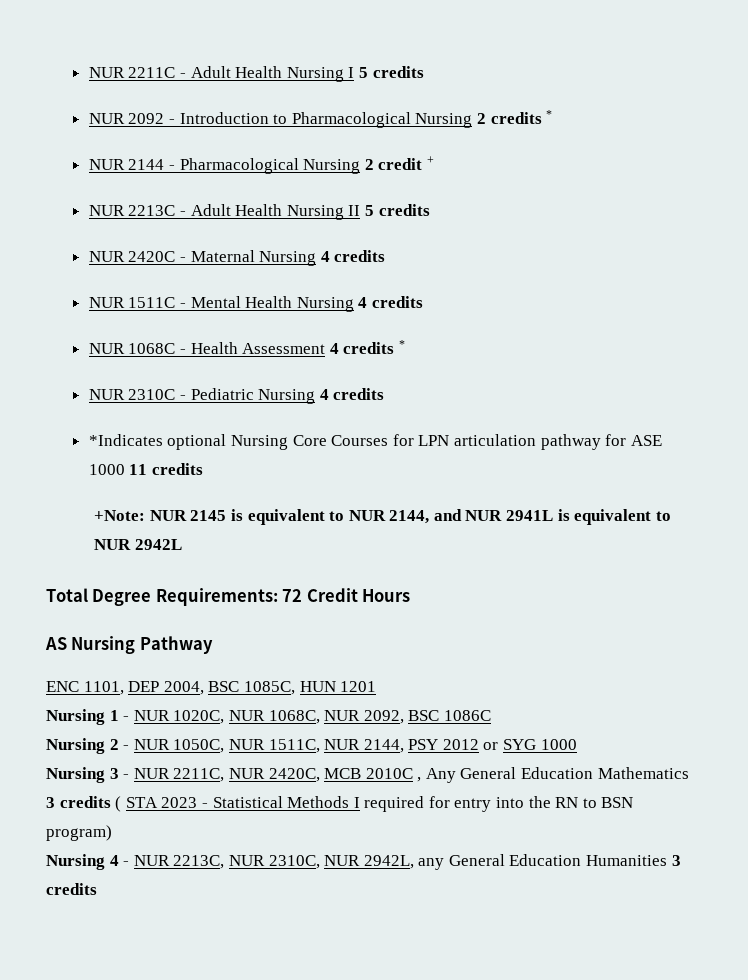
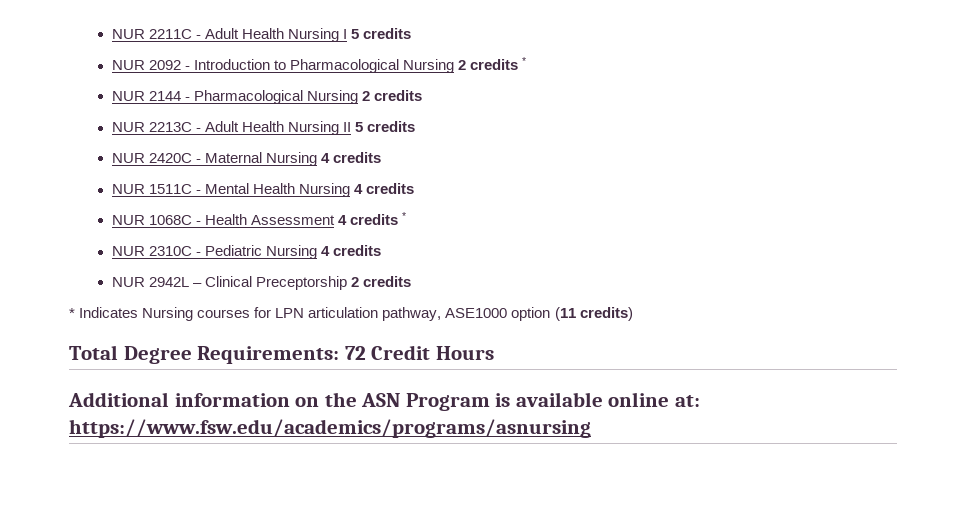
- NUR 2144 - Pharmacological Nursing 2 credit +
+ NUR 2144 - Pharmacological Nursing 2 credits
- *Indicates optional Nursing Core Courses for LPN articulation pathway for ASE 1000 11 credits
- +Note: NUR 2145 is equivalent to NUR 2144, and NUR 2941L is equivalent to NUR 2942L
+ NUR 2942L – Clinical Preceptorship 2 credits
+ * Indicates Nursing courses for LPN articulation pathway, ASE1000 option (11 credits)
- AS Nursing Pathway
- ENC 1101, DEP 2004, BSC 1085C, HUN 1201
- Nursing 1 - NUR 1020C, NUR 1068C, NUR 2092, BSC 1086C
- Nursing 2 - NUR 1050C, NUR 1511C, NUR 2144, PSY 2012 or SYG 1000
- Nursing 3 - NUR 2211C, NUR 2420C, MCB 2010C , Any General Education Mathematics 3 credits ( STA 2023 - Statistical Methods I required for entry into the RN to BSN program)
- Nursing 4 - NUR 2213C, NUR 2310C, NUR 2942L, any General Education Humanities 3 credits
+ Additional information on the ASN Program is available online at: https://www.fsw.edu/academics/programs/asnursing

